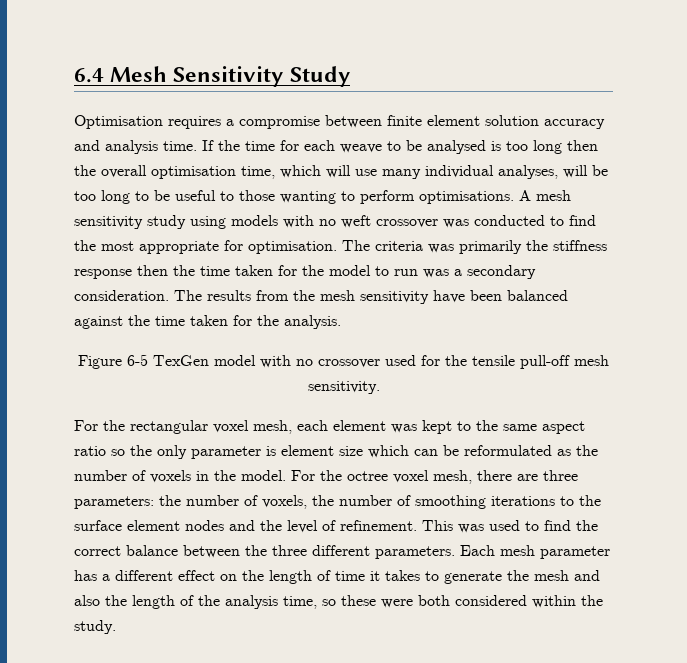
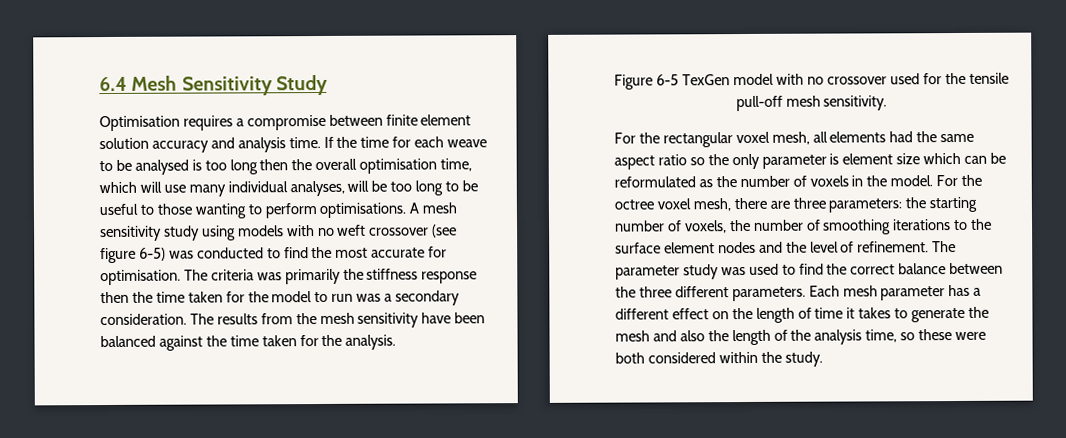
- A mesh sensitivity study using models with no weft crossover was conducted to find the most appropriate for optimisation.
+ A mesh sensitivity study using models with no weft crossover (see figure 6-5) was conducted to find the most accurate for optimisation.
- For the rectangular voxel mesh, each element was kept to the same aspect ratio so the only parameter is element size which can be reformulated as the number of voxels in the model.
+ For the rectangular voxel mesh, all elements had the same aspect ratio so the only parameter is element size which can be reformulated as the number of voxels in the model.
- For the octree voxel mesh, there are three parameters: the number of voxels, the number of smoothing iterations to the surface element nodes and the level of refinement.
+ For the octree voxel mesh, there are three parameters: the starting number of voxels, the number of smoothing iterations to the surface element nodes and the level of refinement.
- This was used to find the correct balance between the three different parameters.
+ The parameter study was used to find the correct balance between the three different parameters.

